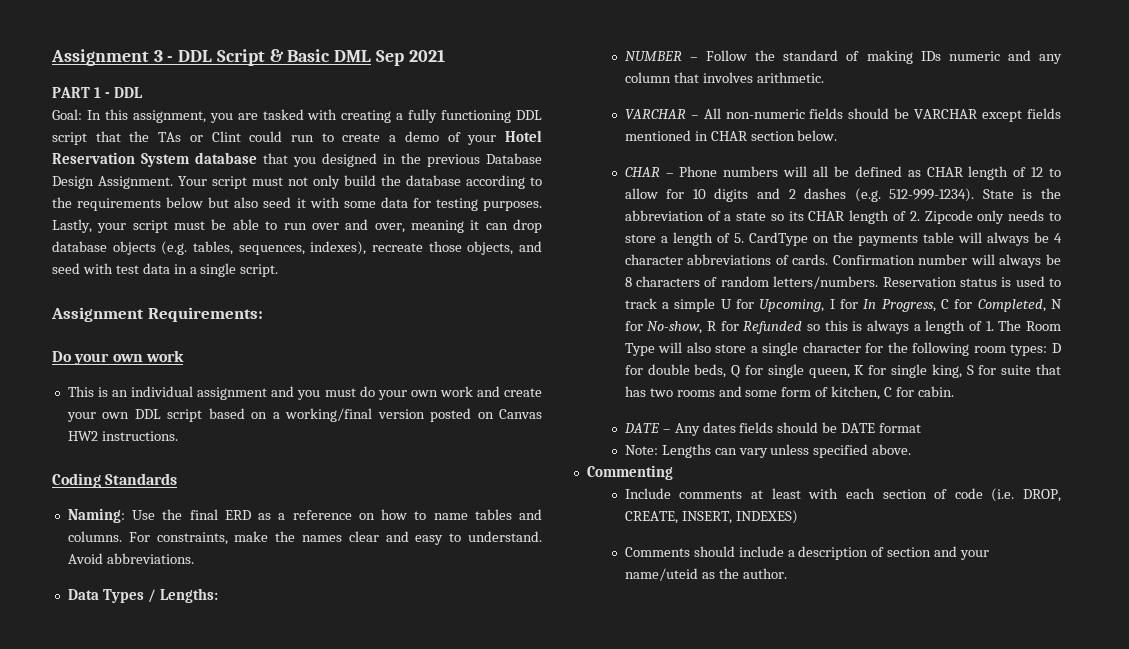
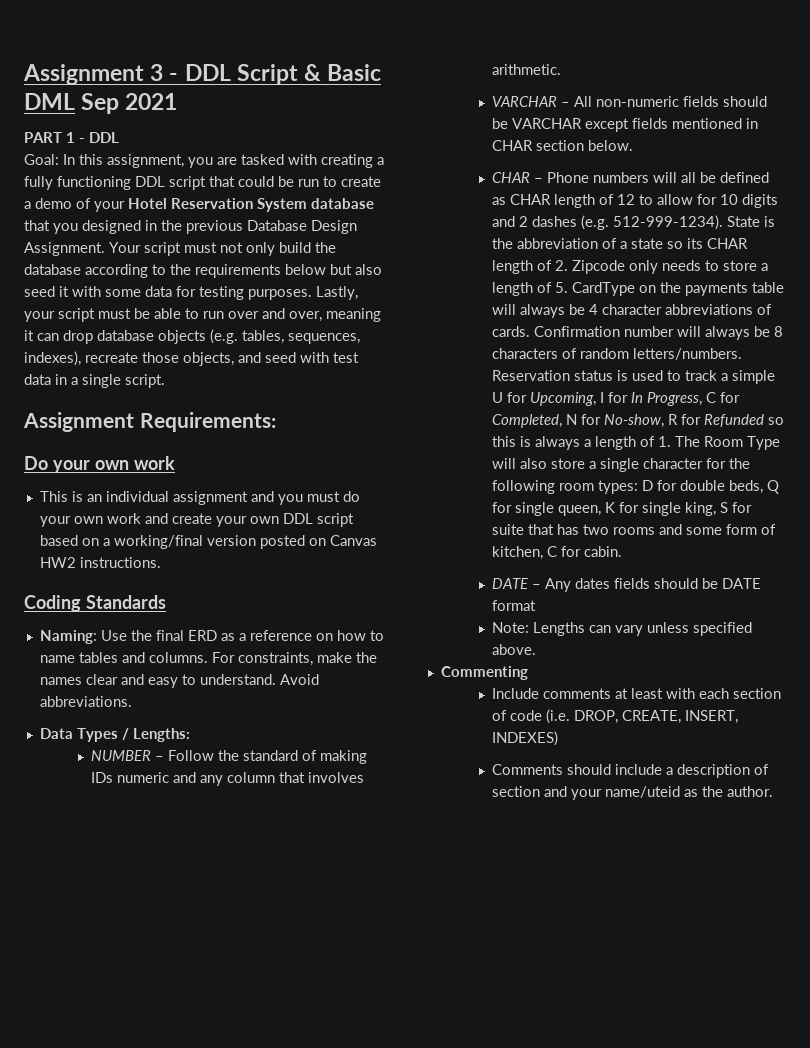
- Goal: In this assignment, you are tasked with creating a fully functioning DDL script that the TAs or Clint could run to create a demo of your Hotel Reservation System database that you designed in the previous Database Design Assignment.
+ Goal: In this assignment, you are tasked with creating a fully functioning DDL script that could be run to create a demo of your Hotel Reservation System database that you designed in the previous Database Design Assignment.

